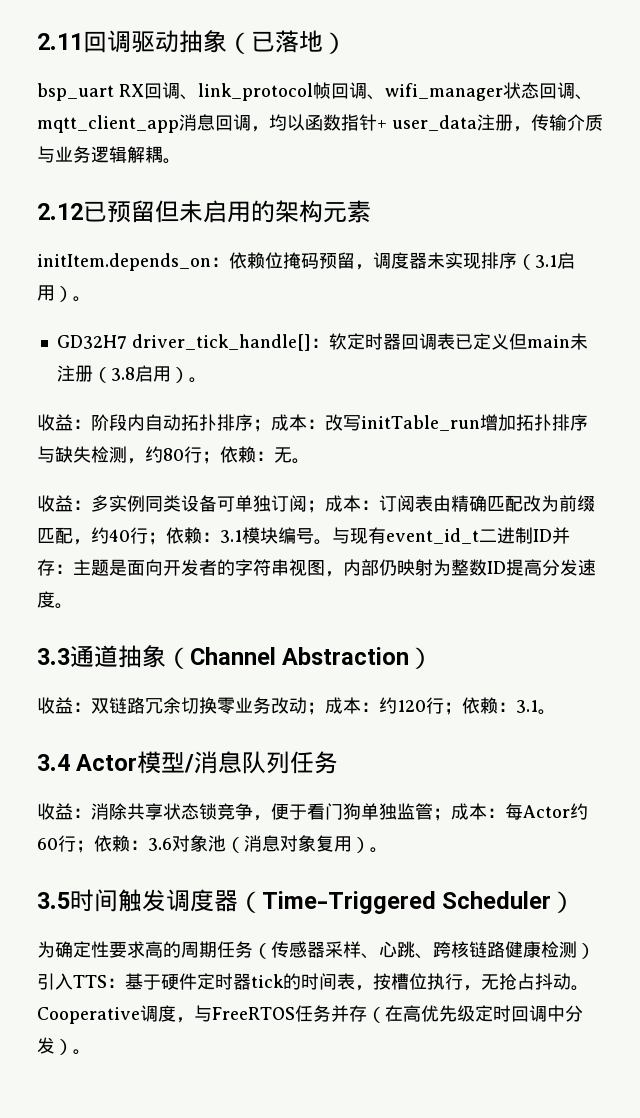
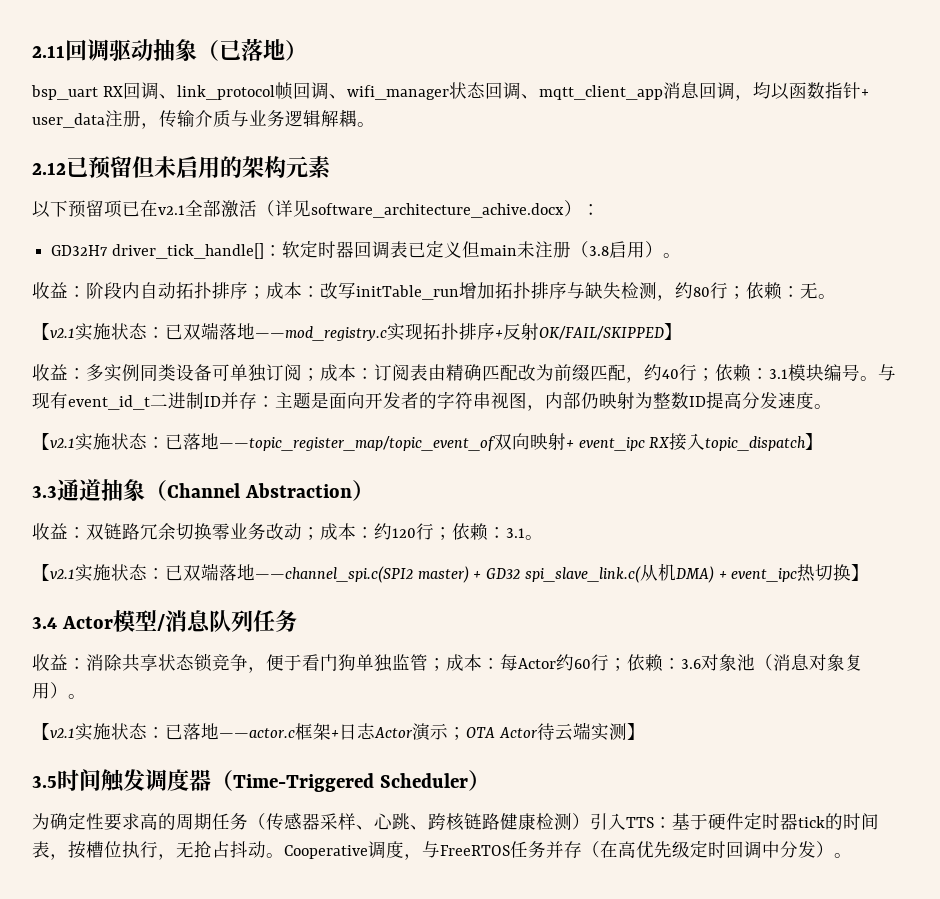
- initItem.depends_on：依赖位掩码预留，调度器未实现排序（3.1启用）。
+ 以下预留项已在v2.1全部激活（详见software_architecture_achive.docx）：
+ 【v2.1实施状态：已双端落地——mod_registry.c实现拓扑排序+反射OK/FAIL/SKIPPED】
+ 【v2.1实施状态：已落地——topic_register_map/topic_event_of双向映射+ event_ipc RX接入topic_dispatch】
+ 【v2.1实施状态：已双端落地——channel_spi.c(SPI2 master) + GD32 spi_slave_link.c(从机DMA) + event_ipc热切换】
+ 【v2.1实施状态：已落地——actor.c框架+日志Actor演示；OTA Actor待云端实测】

